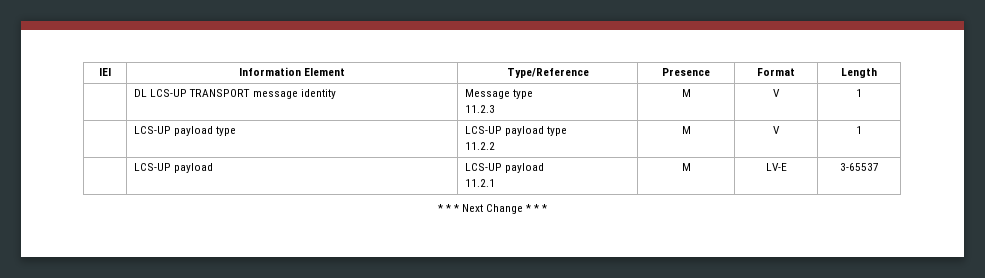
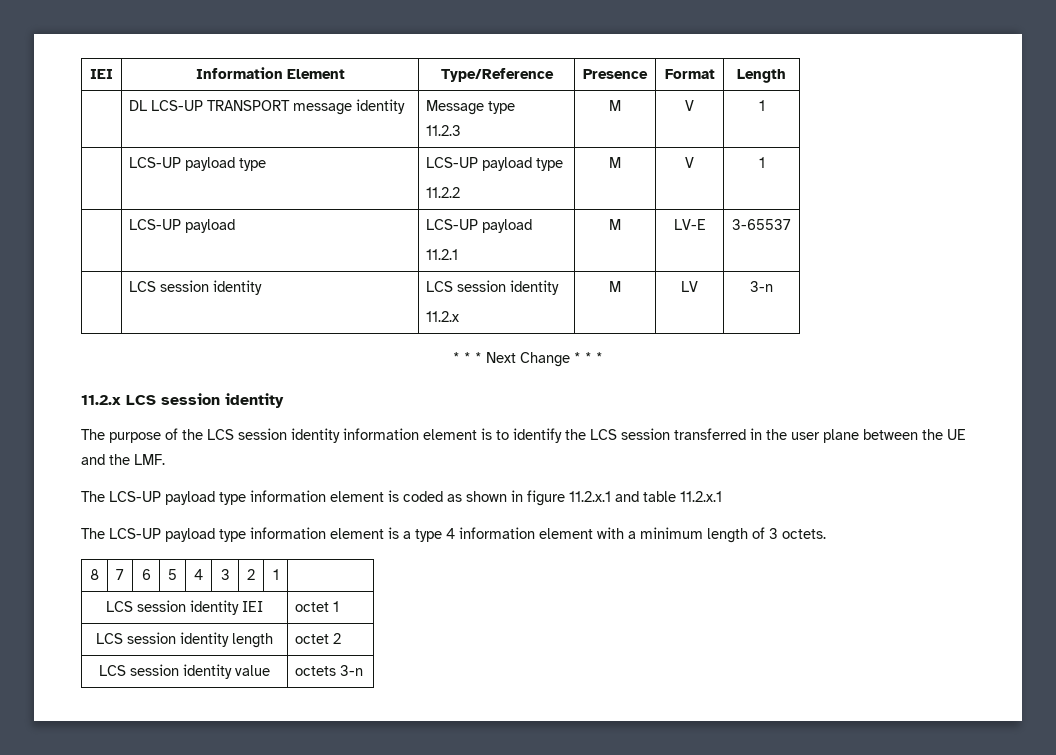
+ | LCS session identity | LCS session identity
+ 11.2.x | M | LV | 3-n
+ 11.2.x LCS session identity
+ The purpose of the LCS session identity information element is to identify the LCS session transferred in the user plane between the UE and the LMF.
+ The LCS-UP payload type information element is coded as shown in figure 11.2.x.1 and table 11.2.x.1
+ The LCS-UP payload type information element is a type 4 information element with a minimum length of 3 octets.
+ 8 | 7 | 6 | 5 | 4 | 3 | 2 | 1 |
+ LCS session identity IEI | octet 1
+ LCS session identity length | octet 2
+ LCS session identity value | octets 3-n

